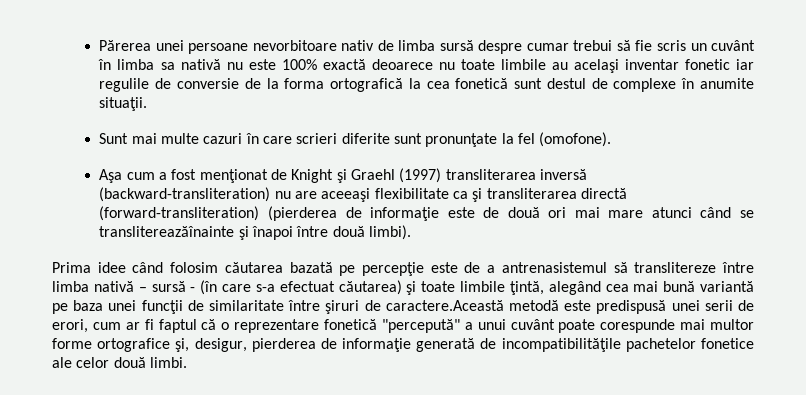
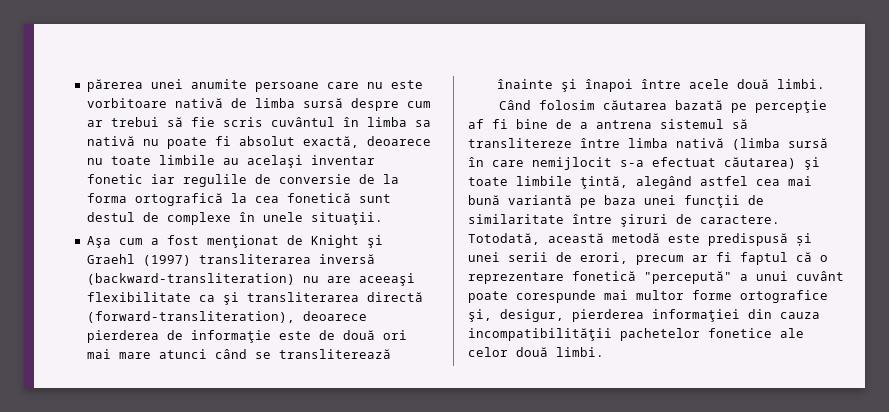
- Părerea unei persoane nevorbitoare nativ de limba sursă despre cumar trebui să fie scris un cuvânt în limba sa nativă nu este 100% exactă deoarece nu toate limbile au acelaşi inventar fonetic iar regulile de conversie de la forma ortografică la cea fonetică sunt destul de complexe în anumite situaţii.
+ părerea unei anumite persoane care nu este vorbitoare nativă de limba sursă despre cum ar trebui să fie scris cuvântul în limba sa nativă nu poate fi absolut exactă, deoarece nu toate limbile au acelaşi inventar fonetic iar regulile de conversie de la forma ortografică la cea fonetică sunt destul de complexe în unele situaţii.
- Sunt mai multe cazuri în care scrieri diferite sunt pronunţate la fel (omofone).
- Aşa cum a fost menţionat de Knight şi Graehl (1997) transliterarea inversă (backward-transliteration) nu are aceeaşi flexibilitate ca şi transliterarea directă (forward-transliteration) (pierderea de informaţie este de două ori mai mare atunci când se translitereazăînainte şi înapoi între două limbi).
- Prima idee când folosim căutarea bazată pe percepţie este de a antrenasistemul să translitereze între limba nativă – sursă - (în care s-a efectuat căutarea) şi toate limbile ţintă, alegând cea mai bună variantă pe baza unei funcţii de similaritate între şiruri de caractere.Această metodă este predispusă unei serii de erori, cum ar fi faptul că o reprezentare fonetică "percepută" a unui cuvânt poate corespunde mai multor forme ortografice şi, desigur, pierderea de informaţie generată de incompatibilităţile pachetelor fonetice ale celor două limbi.
+ Aşa cum a fost menţionat de Knight şi Graehl (1997) transliterarea inversă (backward-transliteration) nu are aceeaşi flexibilitate ca şi transliterarea directă (forward-transliteration), deoarece pierderea de informaţie este de două ori mai mare atunci când se transliterează înainte şi înapoi între acele două limbi.
+ Când folosim căutarea bazată pe percepţie af fi bine de a antrena sistemul să translitereze între limba nativă (limba sursă în care nemijlocit s-a efectuat căutarea) şi toate limbile ţintă, alegând astfel cea mai bună variantă pe baza unei funcţii de similaritate între şiruri de caractere. Totodată, această metodă este predispusă și unei serii de erori, precum ar fi faptul că o reprezentare fonetică "percepută" a unui cuvânt poate corespunde mai multor forme ortografice şi, desigur, pierderea informaţiei din cauza incompatibilităţii pachetelor fonetice ale celor două limbi.

